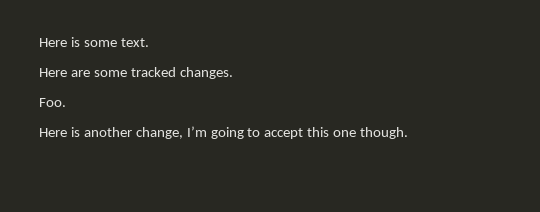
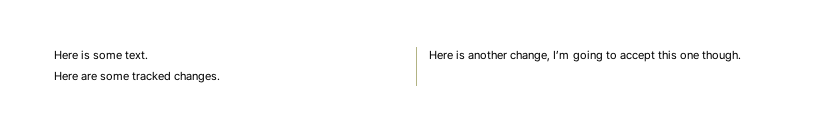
- Foo.

